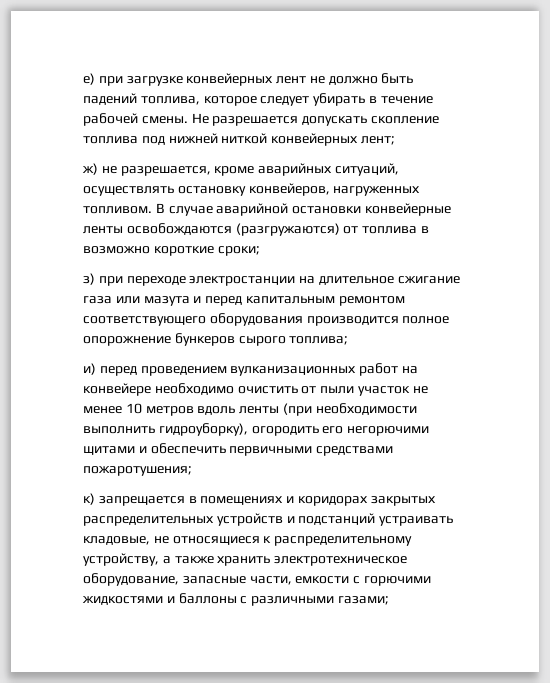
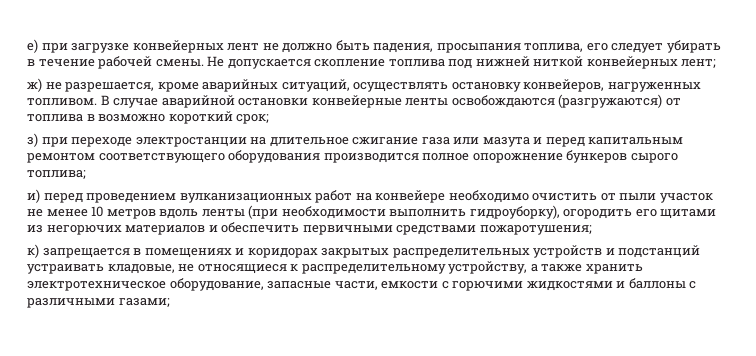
- е) при загрузке конвейерных лент не должно быть падений топлива, которое следует убирать в течение рабочей смены.
+ е) при загрузке конвейерных лент не должно быть падения, просыпания топлива, его следует убирать в течение рабочей смены.
- Не разрешается допускать скопление топлива под нижней ниткой конвейерных лент;
+ Не допускается скопление топлива под нижней ниткой конвейерных лент;
- В случае аварийной остановки конвейерные ленты освобождаются (разгружаются) от топлива в возможно короткие сроки;
+ В случае аварийной остановки конвейерные ленты освобождаются (разгружаются) от топлива в возможно короткий срок;
- и) перед проведением вулканизационных работ на конвейере необходимо очистить от пыли участок не менее 10 метров вдоль ленты (при необходимости выполнить гидроуборку), огородить его негорючими щитами и обеспечить первичными средствами пожаротушения;
+ и) перед проведением вулканизационных работ на конвейере необходимо очистить от пыли участок не менее 10 метров вдоль ленты (при необходимости выполнить гидроуборку), огородить его щитами из негорючих материалов и обеспечить первичными средствами пожаротушения;

